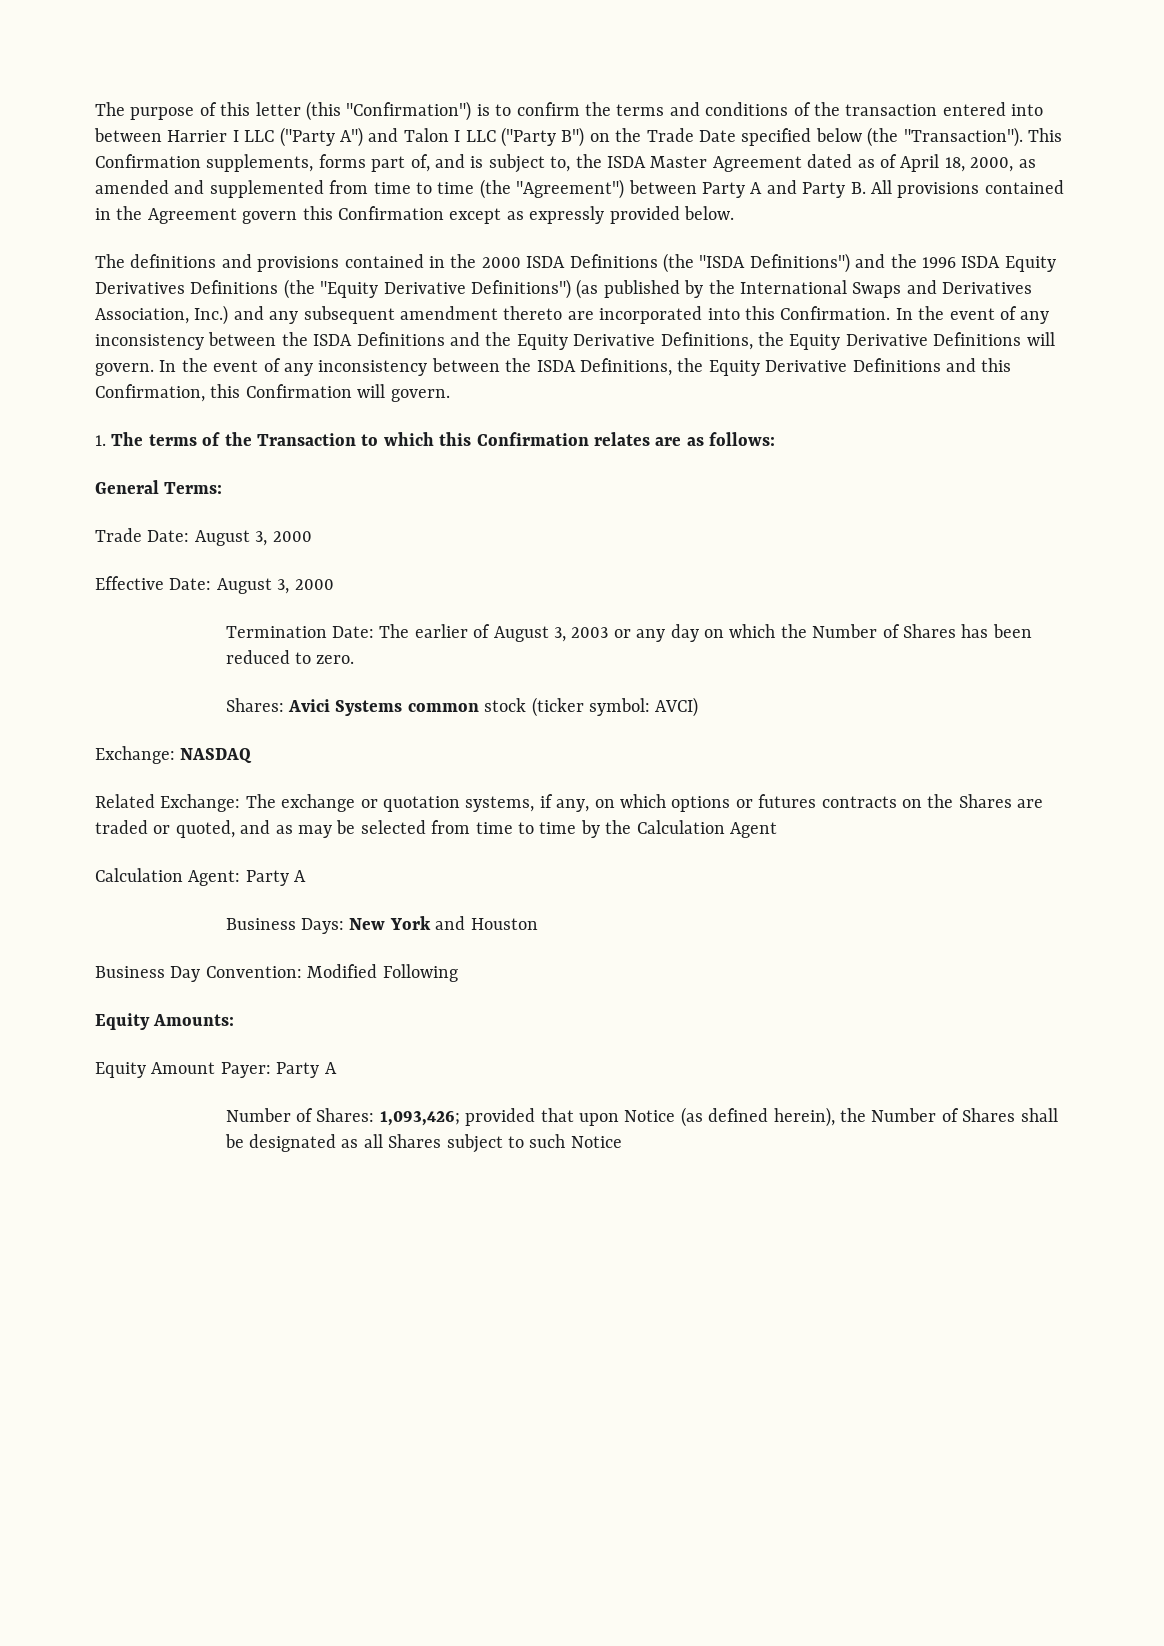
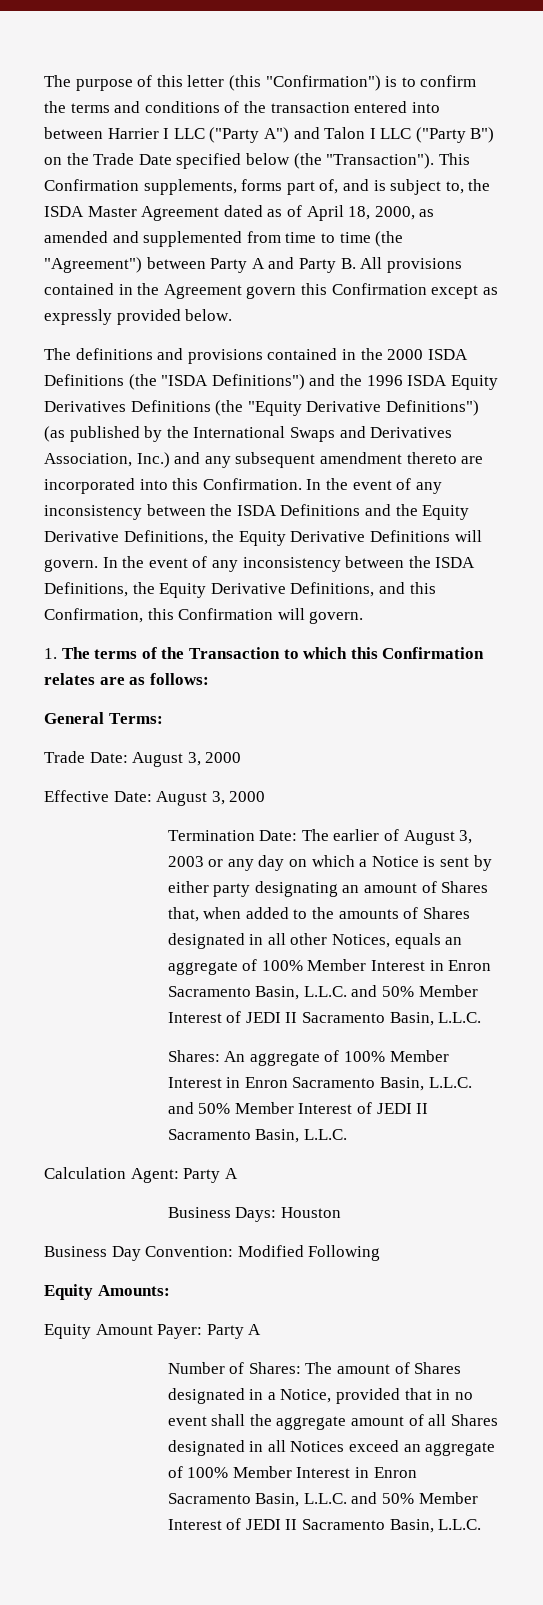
- In the event of any inconsistency between the ISDA Definitions, the Equity Derivative Definitions and this Confirmation, this Confirmation will govern.
+ In the event of any inconsistency between the ISDA Definitions, the Equity Derivative Definitions, and this Confirmation, this Confirmation will govern.
- Termination Date: The earlier of August 3, 2003 or any day on which the Number of Shares has been reduced to zero.
- Shares: Avici Systems common stock (ticker symbol: AVCI)
- Exchange: NASDAQ
- Related Exchange: The exchange or quotation systems, if any, on which options or futures contracts on the Shares are traded or quoted, and as may be selected from time to time by the Calculation Agent
+ Termination Date: The earlier of August 3, 2003 or any day on which a Notice is sent by either party designating an amount of Shares that, when added to the amounts of Shares designated in all other Notices, equals an aggregate of 100% Member Interest in Enron Sacramento Basin, L.L.C. and 50% Member Interest of JEDI II Sacramento Basin, L.L.C.
+ Shares: An aggregate of 100% Member Interest in Enron Sacramento Basin, L.L.C. and 50% Member Interest of JEDI II Sacramento Basin, L.L.C.
- Business Days: New York and Houston
+ Business Days: Houston
- Number of Shares: 1,093,426; provided that upon Notice (as defined herein), the Number of Shares shall be designated as all Shares subject to such Notice
+ Number of Shares: The amount of Shares designated in a Notice, provided that in no event shall the aggregate amount of all Shares designated in all Notices exceed an aggregate of 100% Member Interest in Enron Sacramento Basin, L.L.C. and 50% Member Interest of JEDI II Sacramento Basin, L.L.C.

